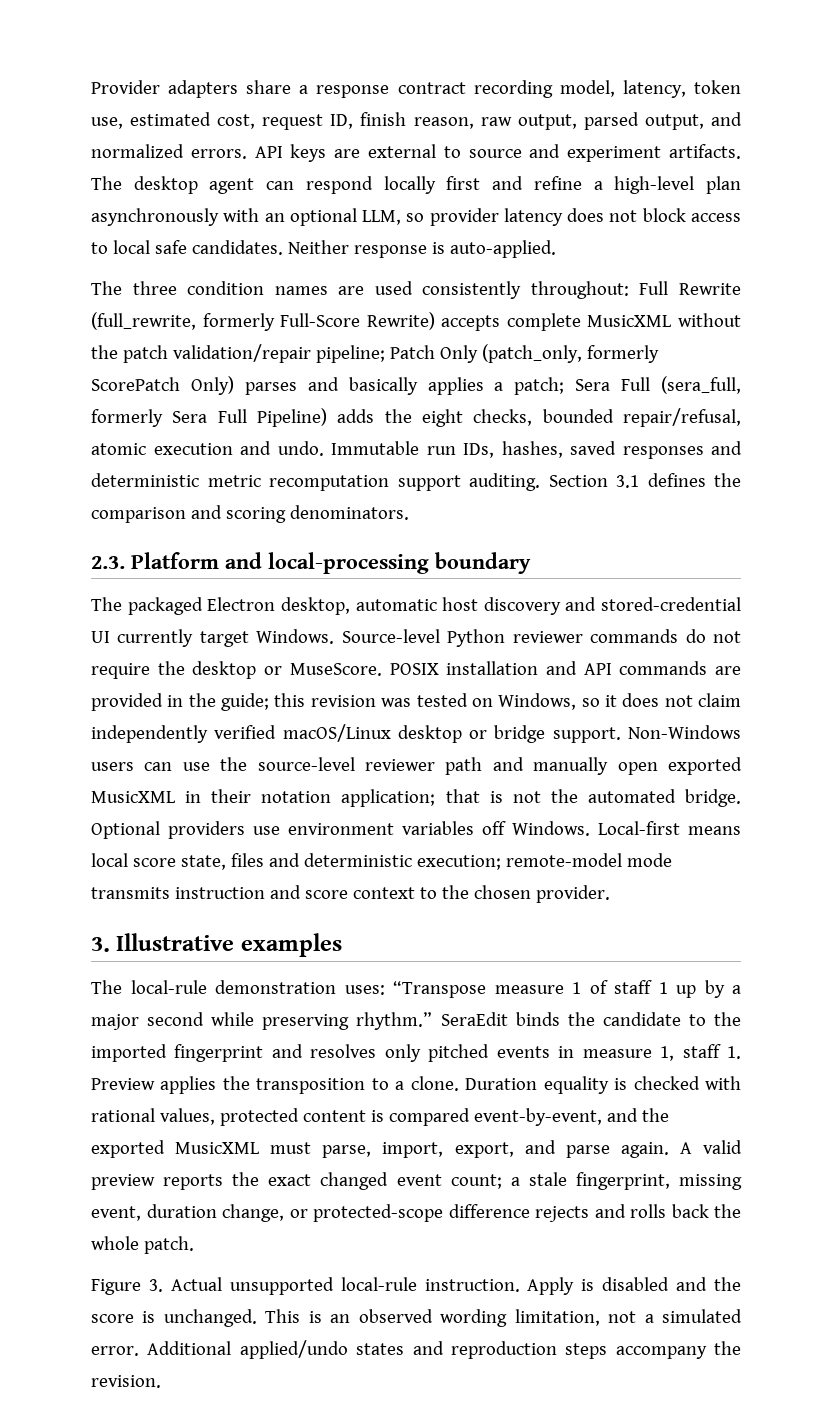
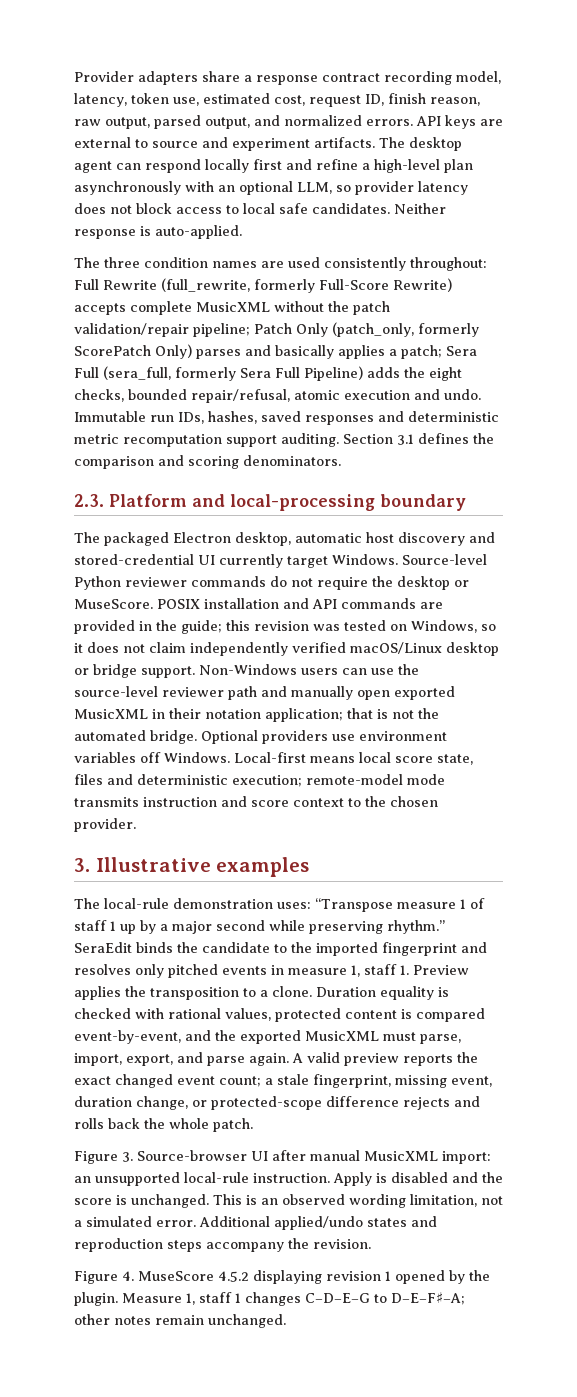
- Figure 3. Actual unsupported local-rule instruction.
+ Figure 3. Source-browser UI after manual MusicXML import: an unsupported local-rule instruction.
+ Figure 4. MuseScore 4.5.2 displaying revision 1 opened by the plugin. Measure 1, staff 1 changes C–D–E–G to D–E–F♯–A; other notes remain unchanged.

